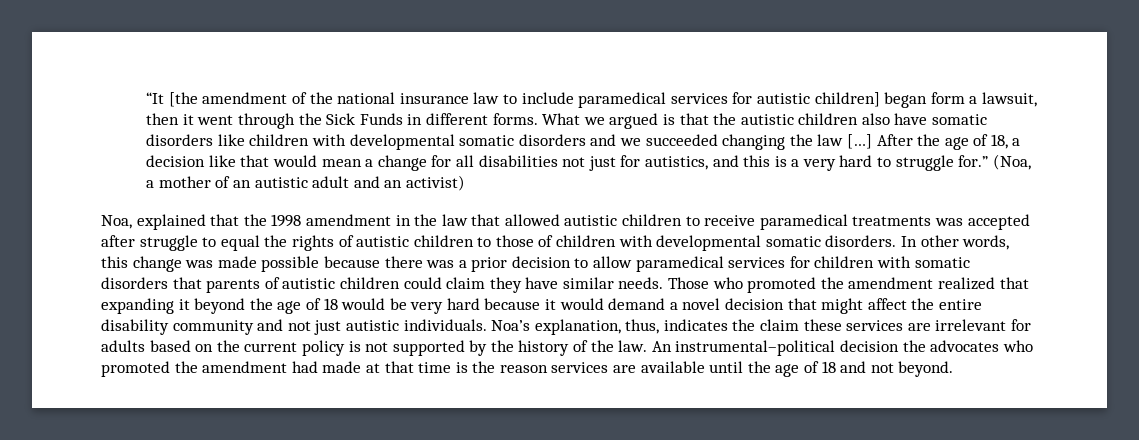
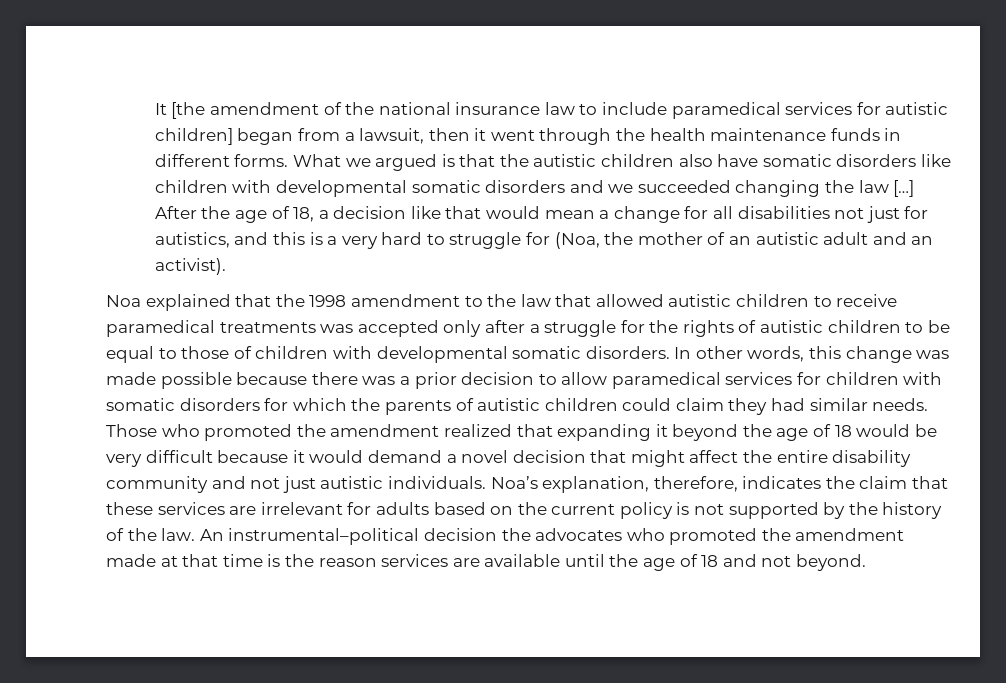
- “It [the amendment of the national insurance law to include paramedical services for autistic children] began form a lawsuit, then it went through the Sick Funds in different forms.
+ It [the amendment of the national insurance law to include paramedical services for autistic children] began from a lawsuit, then it went through the health maintenance funds in different forms.
- After the age of 18, a decision like that would mean a change for all disabilities not just for autistics, and this is a very hard to struggle for.” (Noa, a mother of an autistic adult and an activist)
- Noa, explained that the 1998 amendment in the law that allowed autistic children to receive paramedical treatments was accepted after struggle to equal the rights of autistic children to those of children with developmental somatic disorders.
+ After the age of 18, a decision like that would mean a change for all disabilities not just for autistics, and this is a very hard to struggle for (Noa, the mother of an autistic adult and an activist).
+ Noa explained that the 1998 amendment to the law that allowed autistic children to receive paramedical treatments was accepted only after a struggle for the rights of autistic children to be equal to those of children with developmental somatic disorders.
- In other words, this change was made possible because there was a prior decision to allow paramedical services for children with somatic disorders that parents of autistic children could claim they have similar needs.
+ In other words, this change was made possible because there was a prior decision to allow paramedical services for children with somatic disorders for which the parents of autistic children could claim they had similar needs.
- Those who promoted the amendment realized that expanding it beyond the age of 18 would be very hard because it would demand a novel decision that might affect the entire disability community and not just autistic individuals.
+ Those who promoted the amendment realized that expanding it beyond the age of 18 would be very difficult because it would demand a novel decision that might affect the entire disability community and not just autistic individuals.
- Noa’s explanation, thus, indicates the claim these services are irrelevant for adults based on the current policy is not supported by the history of the law.
+ Noa’s explanation, therefore, indicates the claim that these services are irrelevant for adults based on the current policy is not supported by the history of the law.
- An instrumental–political decision the advocates who promoted the amendment had made at that time is the reason services are available until the age of 18 and not beyond.
+ An instrumental–political decision the advocates who promoted the amendment made at that time is the reason services are available until the age of 18 and not beyond.

